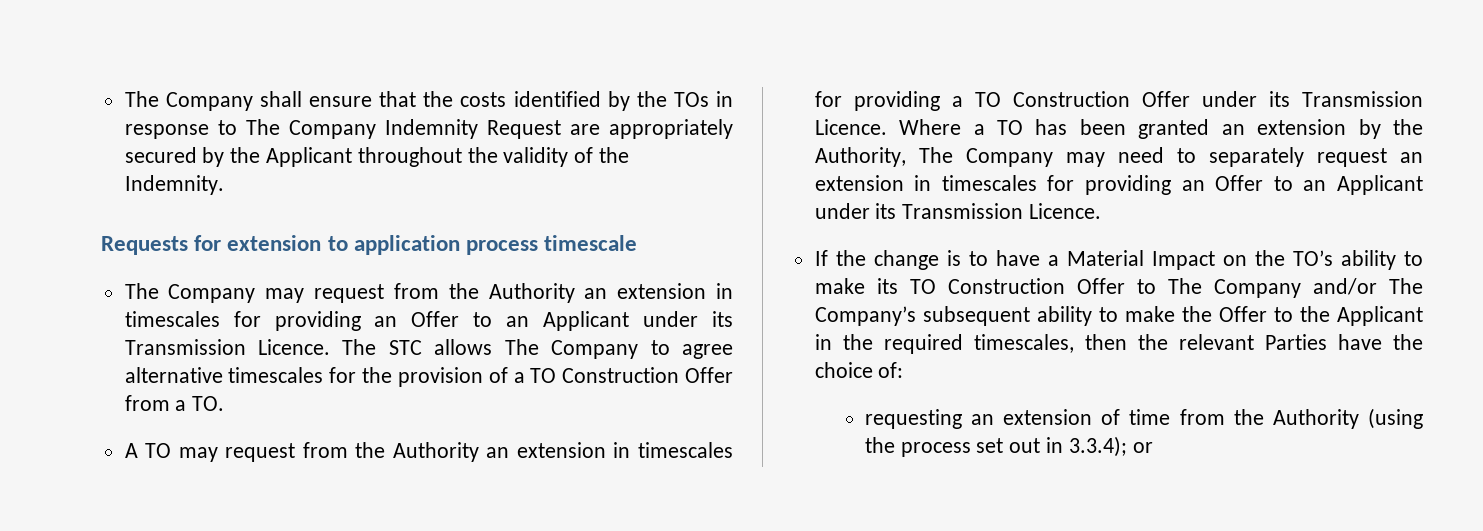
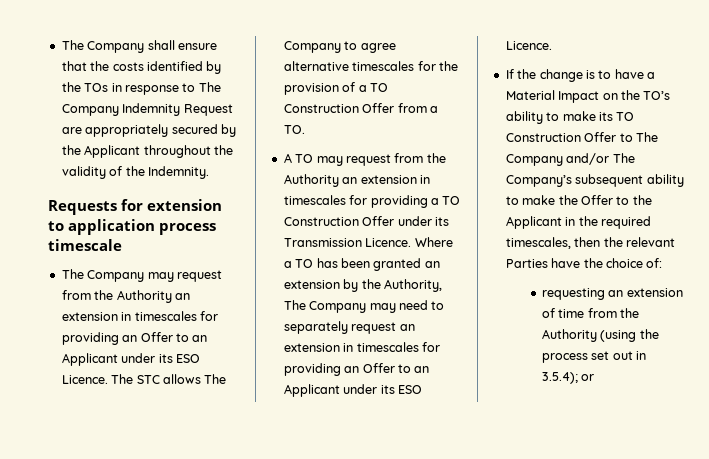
- The Company may request from the Authority an extension in timescales for providing an Offer to an Applicant under its Transmission Licence.
+ The Company may request from the Authority an extension in timescales for providing an Offer to an Applicant under its ESO Licence.
- Where a TO has been granted an extension by the Authority, The Company may need to separately request an extension in timescales for providing an Offer to an Applicant under its Transmission Licence.
+ Where a TO has been granted an extension by the Authority, The Company may need to separately request an extension in timescales for providing an Offer to an Applicant under its ESO Licence.
- requesting an extension of time from the Authority (using the process set out in 3.3.4); or
+ requesting an extension of time from the Authority (using the process set out in 3.5.4); or

